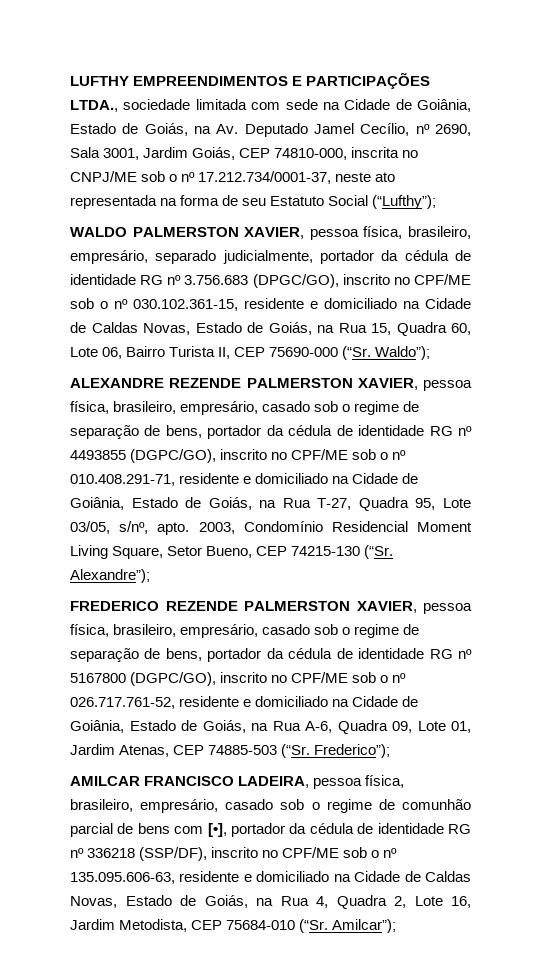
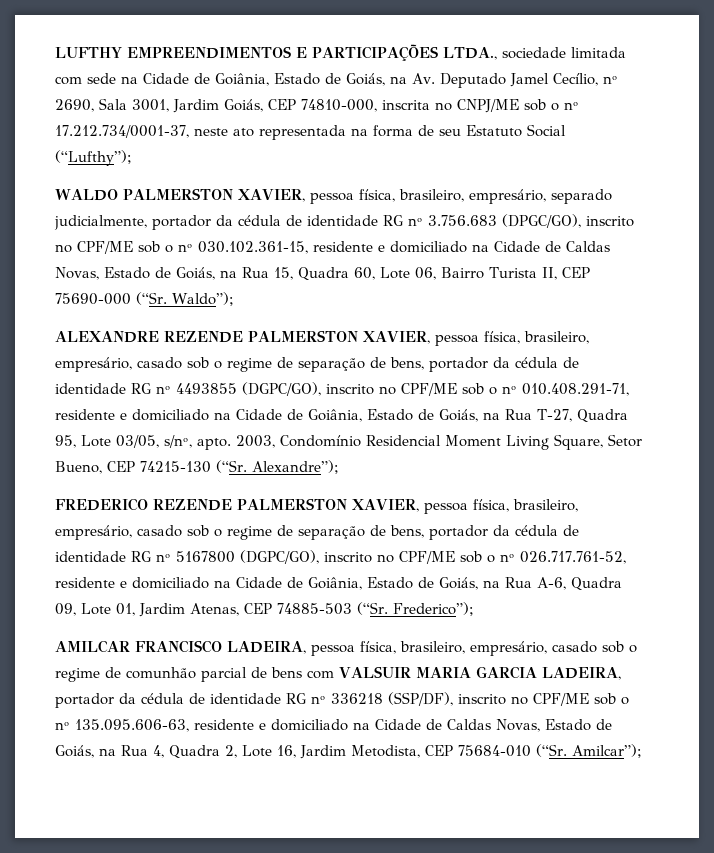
- AMILCAR FRANCISCO LADEIRA, pessoa física, brasileiro, empresário, casado sob o regime de comunhão parcial de bens com [•], portador da cédula de identidade RG nº 336218 (SSP/DF), inscrito no CPF/ME sob o nº 135.095.606-63, residente e domiciliado na Cidade de Caldas Novas, Estado de Goiás, na Rua 4, Quadra 2, Lote 16, Jardim Metodista, CEP 75684-010 (“Sr. Amilcar”);
+ AMILCAR FRANCISCO LADEIRA, pessoa física, brasileiro, empresário, casado sob o regime de comunhão parcial de bens com VALSUIR MARIA GARCIA LADEIRA, portador da cédula de identidade RG nº 336218 (SSP/DF), inscrito no CPF/ME sob o nº 135.095.606-63, residente e domiciliado na Cidade de Caldas Novas, Estado de Goiás, na Rua 4, Quadra 2, Lote 16, Jardim Metodista, CEP 75684-010 (“Sr. Amilcar”);

